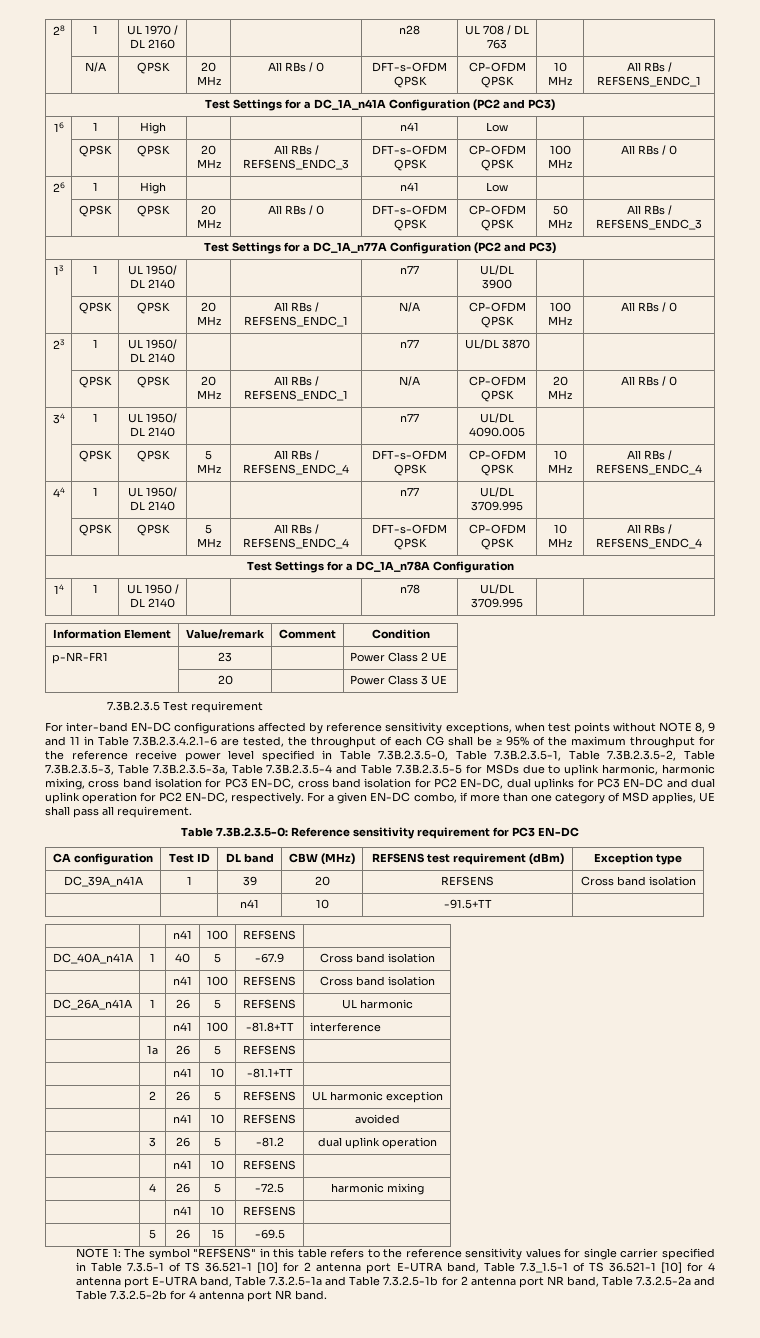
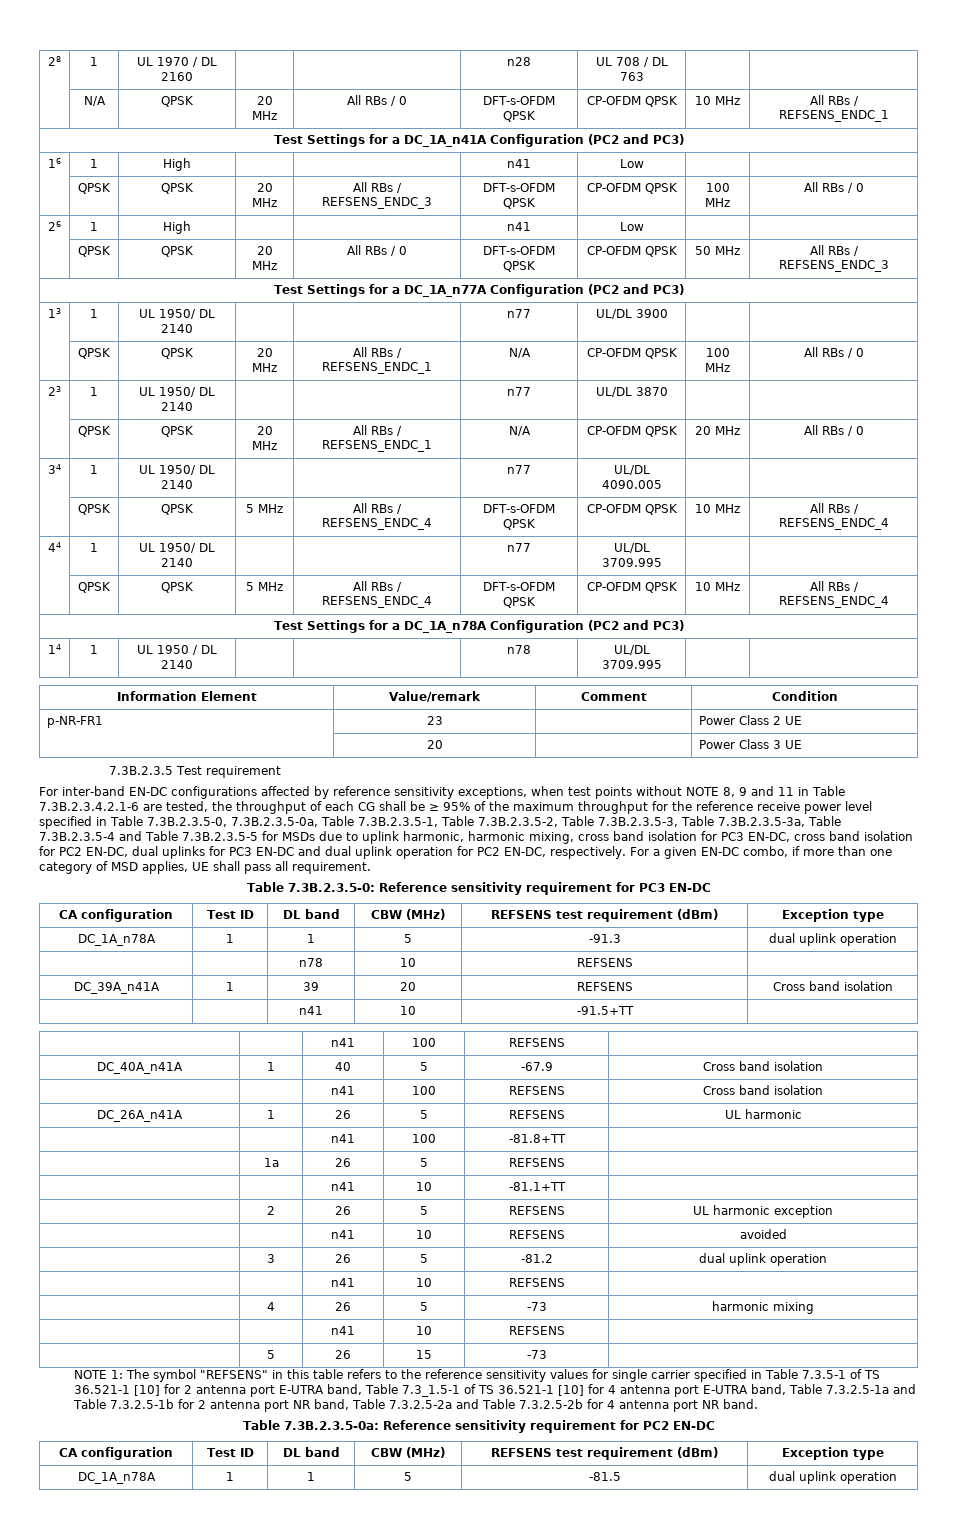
- Test Settings for a DC_1A_n78A Configuration
+ Test Settings for a DC_1A_n78A Configuration (PC2 and PC3)
- For inter-band EN-DC configurations affected by reference sensitivity exceptions, when test points without NOTE 8, 9 and 11 in Table 7.3B.2.3.4.2.1-6 are tested, the throughput of each CG shall be ≥ 95% of the maximum throughput for the reference receive power level specified in Table 7.3B.2.3.5-0, Table 7.3B.2.3.5-1, Table 7.3B.2.3.5-2, Table 7.3B.2.3.5-3, Table 7.3B.2.3.5-3a, Table 7.3B.2.3.5-4 and Table 7.3B.2.3.5-5 for MSDs due to uplink harmonic, harmonic mixing, cross band isolation for PC3 EN-DC, cross band isolation for PC2 EN-DC, dual uplinks for PC3 EN-DC and dual uplink operation for PC2 EN-DC, respectively.
+ For inter-band EN-DC configurations affected by reference sensitivity exceptions, when test points without NOTE 8, 9 and 11 in Table 7.3B.2.3.4.2.1-6 are tested, the throughput of each CG shall be ≥ 95% of the maximum throughput for the reference receive power level specified in Table 7.3B.2.3.5-0, 7.3B.2.3.5-0a, Table 7.3B.2.3.5-1, Table 7.3B.2.3.5-2, Table 7.3B.2.3.5-3, Table 7.3B.2.3.5-3a, Table 7.3B.2.3.5-4 and Table 7.3B.2.3.5-5 for MSDs due to uplink harmonic, harmonic mixing, cross band isolation for PC3 EN-DC, cross band isolation for PC2 EN-DC, dual uplinks for PC3 EN-DC and dual uplink operation for PC2 EN-DC, respectively.
+ DC_1A_n78A | 1 | 1 | 5 | -91.3 | dual uplink operation
+ | | n78 | 10 | REFSENS |
- | | n41 | 100 | -81.8+TT | interference
+ | | n41 | 100 | -81.8+TT |
- | 4 | 26 | 5 | -72.5 | harmonic mixing
+ | 4 | 26 | 5 | -73 | harmonic mixing
- | 5 | 26 | 15 | -69.5 |
+ | 5 | 26 | 15 | -73 |
+ Table 7.3B.2.3.5-0a: Reference sensitivity requirement for PC2 EN-DC
+ CA configuration | Test ID | DL band | CBW (MHz) | REFSENS test requirement (dBm) | Exception type
+ DC_1A_n78A | 1 | 1 | 5 | -81.5 | dual uplink operation

